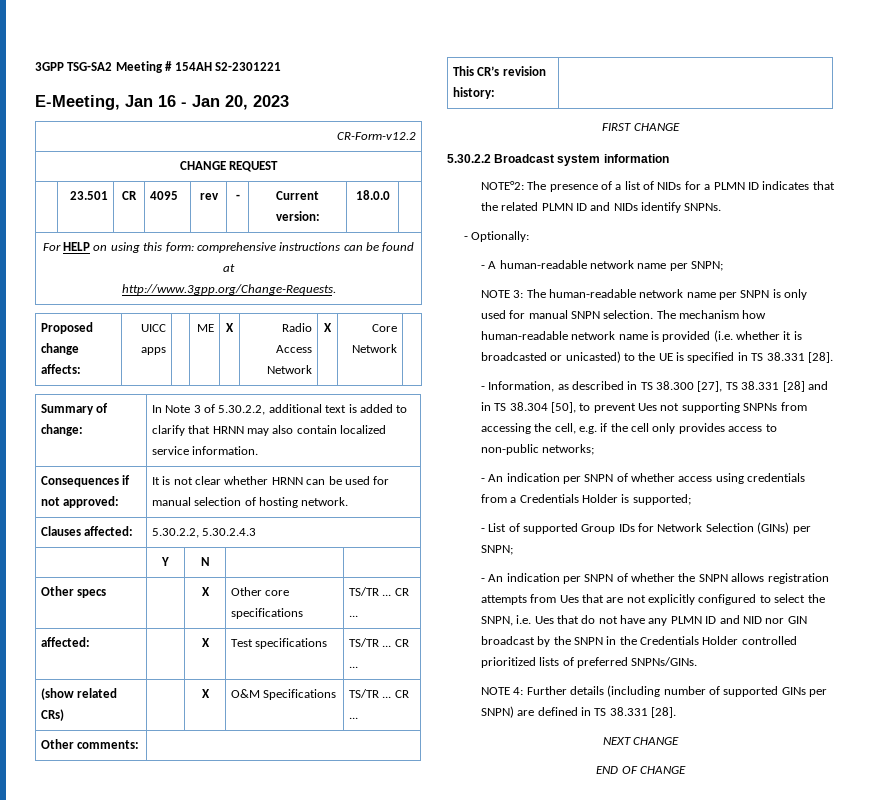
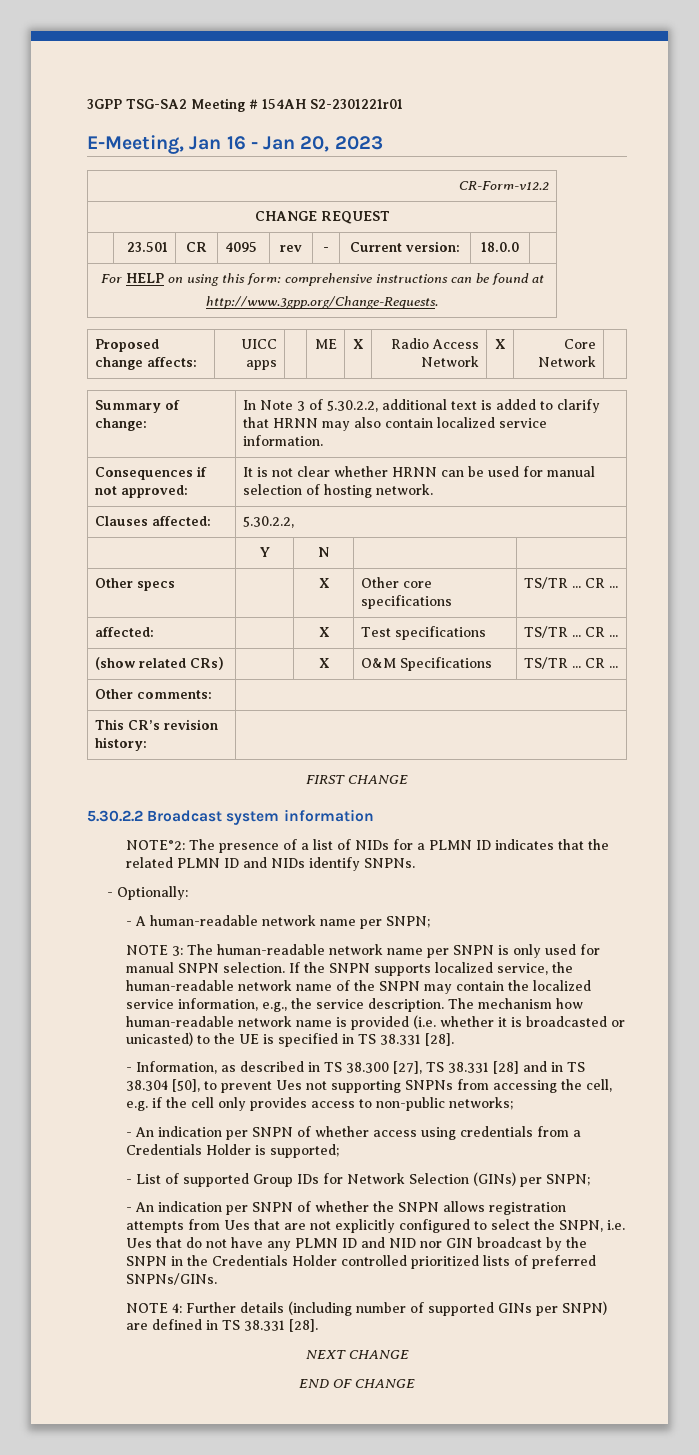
- 3GPP TSG-SA2 Meeting # 154AH S2-2301221
+ 3GPP TSG-SA2 Meeting # 154AH S2-2301221r01
- Clauses affected: | 5.30.2.2, 5.30.2.4.3
+ Clauses affected: | 5.30.2.2,
+ If the SNPN supports localized service, the human-readable network name of the SNPN may contain the localized service information, e.g., the service description.

